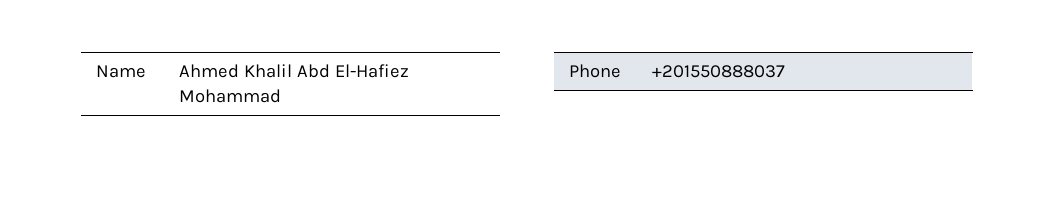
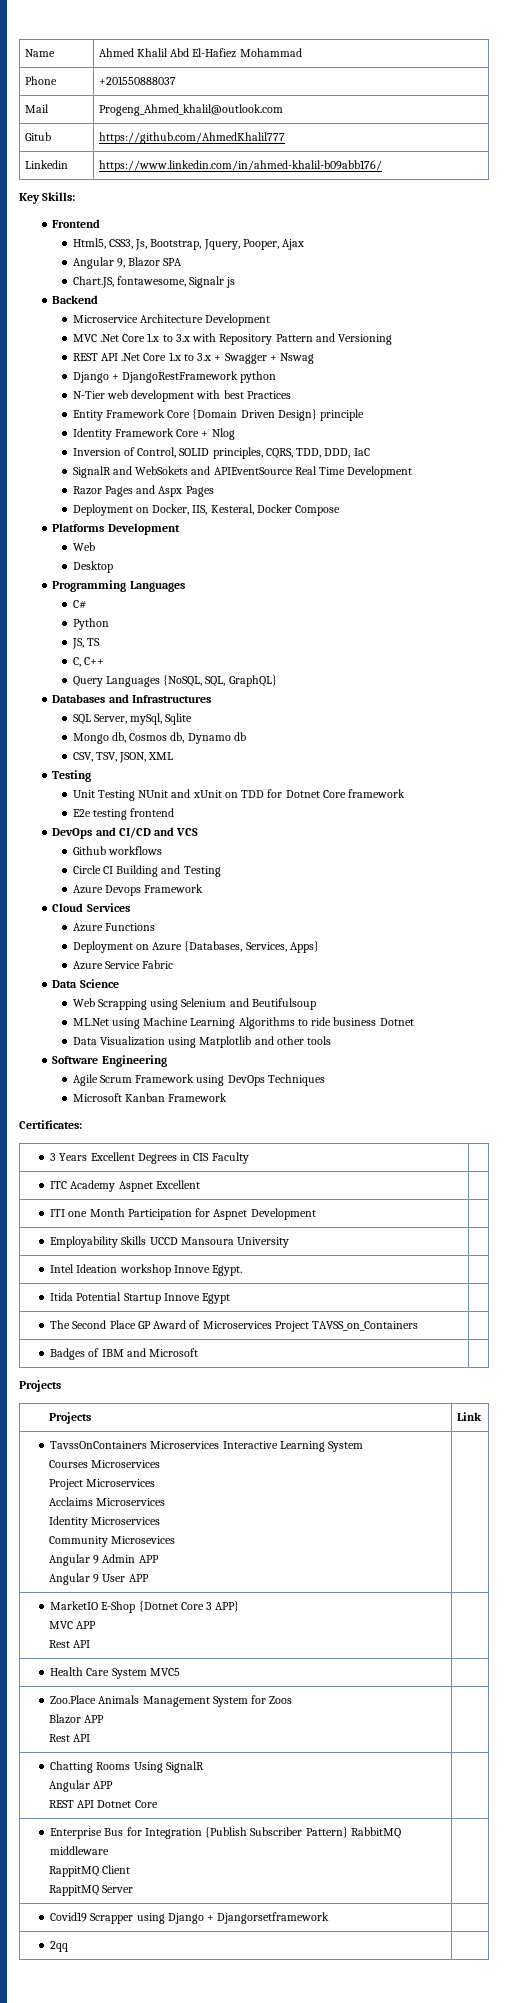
+ Mail | Progeng_Ahmed_khalil@outlook.com
+ Gitub | https://github.com/AhmedKhalil777
+ Linkedin | https://www.linkedin.com/in/ahmed-khalil-b09abb176/
+ Key Skills:
+ Frontend
+ Html5, CSS3, Js, Bootstrap, Jquery, Pooper, Ajax
+ Angular 9, Blazor SPA
+ Chart.JS, fontawesome, Signalr js
+ Backend
+ Microservice Architecture Development
+ MVC .Net Core 1.x to 3.x with Repository Pattern and Versioning
+ REST API .Net Core 1.x to 3.x + Swagger + Nswag
+ Django + DjangoRestFramework python
+ N-Tier web development with best Practices
+ Entity Framework Core {Domain Driven Design} principle
+ Identity Framework Core + Nlog
+ Inversion of Control, SOLID principles, CQRS, TDD, DDD, IaC
+ SignalR and WebSokets and APIEventSource Real Time Development
+ Razor Pages and Aspx Pages
+ Deployment on Docker, IIS, Kesteral, Docker Compose
+ Platforms Development
+ Web
+ Desktop
+ Programming Languages
+ C#
+ Python
+ JS, TS
+ C, C++
+ Query Languages {NoSQL, SQL, GraphQL}
+ Databases and Infrastructures
+ SQL Server, mySql, Sqlite
+ Mongo db, Cosmos db, Dynamo db
+ CSV, TSV, JSON, XML
+ Testing
+ Unit Testing NUnit and xUnit on TDD for Dotnet Core framework
+ E2e testing frontend
+ DevOps and CI/CD and VCS
+ Github workflows
+ Circle CI Building and Testing
+ Azure Devops Framework
+ Cloud Services
+ Azure Functions
+ Deployment on Azure {Databases, Services, Apps}
+ Azure Service Fabric
+ Data Science
+ Web Scrapping using Selenium and Beutifulsoup
+ ML.Net using Machine Learning Algorithms to ride business Dotnet
+ Data Visualization using Matplotlib and other tools
+ Software Engineering
+ Agile Scrum Framework using DevOps Techniques
+ Microsoft Kanban Framework
+ Certificates:
+ 3 Years Excellent Degrees in CIS Faculty |
+ ITC Academy Aspnet Excellent |
+ ITI one Month Participation for Aspnet Development |
+ Employability Skills UCCD Mansoura University |
+ Intel Ideation workshop Innove Egypt. |
+ Itida Potential Startup Innove Egypt |
+ The Second Place GP Award of Microservices Project TAVSS_on_Containers |
+ Badges of IBM and Microsoft |
+ Projects
+ Projects | Link
+ TavssOnContainers Microservices Interactive Learning System
+ Courses Microservices
+ Project Microservices
+ Acclaims Microservices
+ Identity Microservices
+ Community Microsevices
+ Angular 9 Admin APP
+ Angular 9 User APP |
+ MarketIO E-Shop {Dotnet Core 3 APP}
+ MVC APP
+ Rest API |
+ Health Care System MVC5 |
+ Zoo.Place Animals Management System for Zoos
+ Blazor APP
+ Rest API |
+ Chatting Rooms Using SignalR
+ Angular APP
+ REST API Dotnet Core |
+ Enterprise Bus for Integration {Publish Subscriber Pattern} RabbitMQ middleware
+ RappitMQ Client
+ RappitMQ Server |
+ Covid19 Scrapper using Django + Djangorsetframework |
+ 2qq |

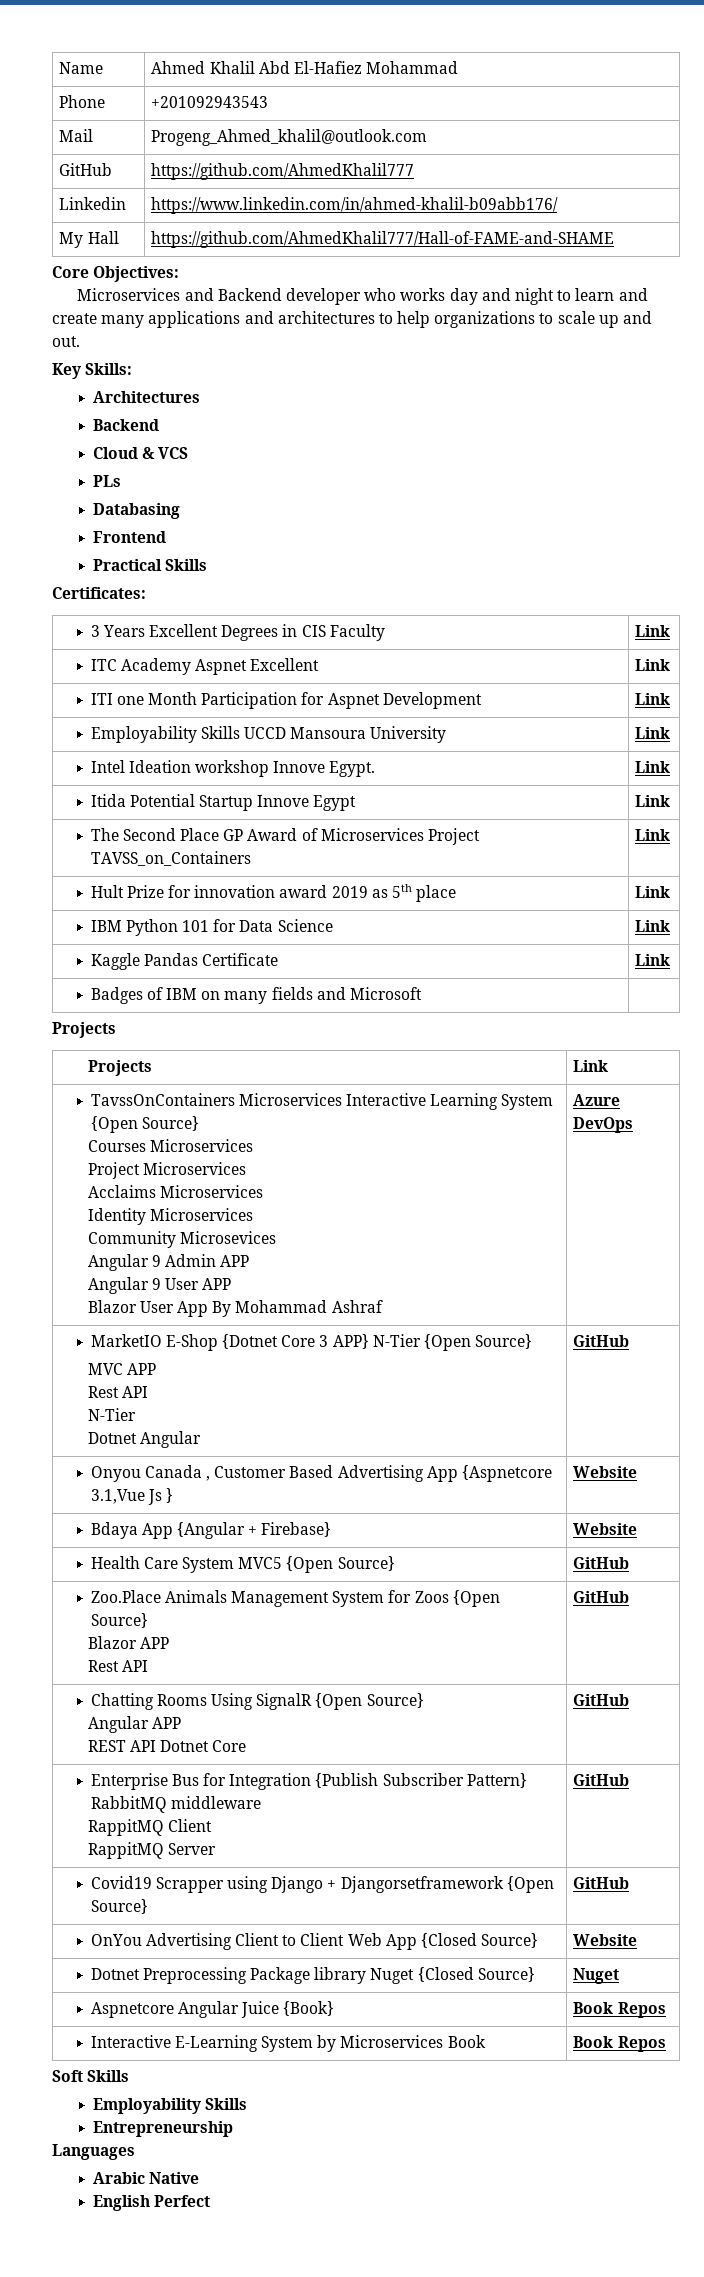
- Phone | +201550888037
+ Phone | +201092943543
- Gitub | https://github.com/AhmedKhalil777
+ GitHub | https://github.com/AhmedKhalil777
+ My Hall | https://github.com/AhmedKhalil777/Hall-of-FAME-and-SHAME
+ Core Objectives:
+ Microservices and Backend developer who works day and night to learn and create many applications and architectures to help organizations to scale up and out.
  Key Skills:
+ Architectures
+ Backend
+ Cloud & VCS
+ PLs
+ Databasing
  Frontend
- Html5, CSS3, Js, Bootstrap, Jquery, Pooper, Ajax
- Angular 9, Blazor SPA
- Chart.JS, fontawesome, Signalr js
- Backend
- Microservice Architecture Development
- MVC .Net Core 1.x to 3.x with Repository Pattern and Versioning
- REST API .Net Core 1.x to 3.x + Swagger + Nswag
- Django + DjangoRestFramework python
- N-Tier web development with best Practices
- Entity Framework Core {Domain Driven Design} principle
- Identity Framework Core + Nlog
- Inversion of Control, SOLID principles, CQRS, TDD, DDD, IaC
- SignalR and WebSokets and APIEventSource Real Time Development
- Razor Pages and Aspx Pages
- Deployment on Docker, IIS, Kesteral, Docker Compose
- Platforms Development
- Web
- Desktop
- Programming Languages
- C#
- Python
- JS, TS
- C, C++
- Query Languages {NoSQL, SQL, GraphQL}
- Databases and Infrastructures
- SQL Server, mySql, Sqlite
- Mongo db, Cosmos db, Dynamo db
- CSV, TSV, JSON, XML
- Testing
- Unit Testing NUnit and xUnit on TDD for Dotnet Core framework
- E2e testing frontend
- DevOps and CI/CD and VCS
- Github workflows
- Circle CI Building and Testing
- Azure Devops Framework
- Cloud Services
- Azure Functions
- Deployment on Azure {Databases, Services, Apps}
- Azure Service Fabric
- Data Science
- Web Scrapping using Selenium and Beutifulsoup
- ML.Net using Machine Learning Algorithms to ride business Dotnet
- Data Visualization using Matplotlib and other tools
- Software Engineering
- Agile Scrum Framework using DevOps Techniques
- Microsoft Kanban Framework
+ Practical Skills
- 3 Years Excellent Degrees in CIS Faculty |
+ 3 Years Excellent Degrees in CIS Faculty | Link
- ITC Academy Aspnet Excellent |
+ ITC Academy Aspnet Excellent | Link
- ITI one Month Participation for Aspnet Development |
+ ITI one Month Participation for Aspnet Development | Link
- Employability Skills UCCD Mansoura University |
+ Employability Skills UCCD Mansoura University | Link
- Intel Ideation workshop Innove Egypt. |
+ Intel Ideation workshop Innove Egypt. | Link
- Itida Potential Startup Innove Egypt |
+ Itida Potential Startup Innove Egypt | Link
- The Second Place GP Award of Microservices Project TAVSS_on_Containers |
+ The Second Place GP Award of Microservices Project TAVSS_on_Containers | Link
+ Hult Prize for innovation award 2019 as 5th place | Link
+ IBM Python 101 for Data Science | Link
+ Kaggle Pandas Certificate | Link
- Badges of IBM and Microsoft |
+ Badges of IBM on many fields and Microsoft |
- TavssOnContainers Microservices Interactive Learning System
+ TavssOnContainers Microservices Interactive Learning System {Open Source}
  Courses Microservices
  Project Microservices
  Acclaims Microservices
  Identity Microservices
  Community Microsevices
  Angular 9 Admin APP
- Angular 9 User APP |
+ Angular 9 User APP
+ Blazor User App By Mohammad Ashraf | Azure DevOps
- MarketIO E-Shop {Dotnet Core 3 APP}
+ MarketIO E-Shop {Dotnet Core 3 APP} N-Tier {Open Source}
  MVC APP
- Rest API |
+ Rest API
+ N-Tier
+ Dotnet Angular | GitHub
+ Onyou Canada , Customer Based Advertising App {Aspnetcore 3.1,Vue Js } | Website
+ Bdaya App {Angular + Firebase} | Website
- Health Care System MVC5 |
+ Health Care System MVC5 {Open Source} | GitHub
- Zoo.Place Animals Management System for Zoos
+ Zoo.Place Animals Management System for Zoos {Open Source}
  Blazor APP
- Rest API |
+ Rest API | GitHub
- Chatting Rooms Using SignalR
+ Chatting Rooms Using SignalR {Open Source}
  Angular APP
- REST API Dotnet Core |
+ REST API Dotnet Core | GitHub
  Enterprise Bus for Integration {Publish Subscriber Pattern} RabbitMQ middleware
  RappitMQ Client
- RappitMQ Server |
+ RappitMQ Server | GitHub
- Covid19 Scrapper using Django + Djangorsetframework |
- 2qq |
+ Covid19 Scrapper using Django + Djangorsetframework {Open Source} | GitHub
+ OnYou Advertising Client to Client Web App {Closed Source} | Website
+ Dotnet Preprocessing Package library Nuget {Closed Source} | Nuget
+ Aspnetcore Angular Juice {Book} | Book Repos
+ Interactive E-Learning System by Microservices Book | Book Repos
+ Soft Skills
+ Employability Skills
+ Entrepreneurship
+ Languages
+ Arabic Native
+ English Perfect

